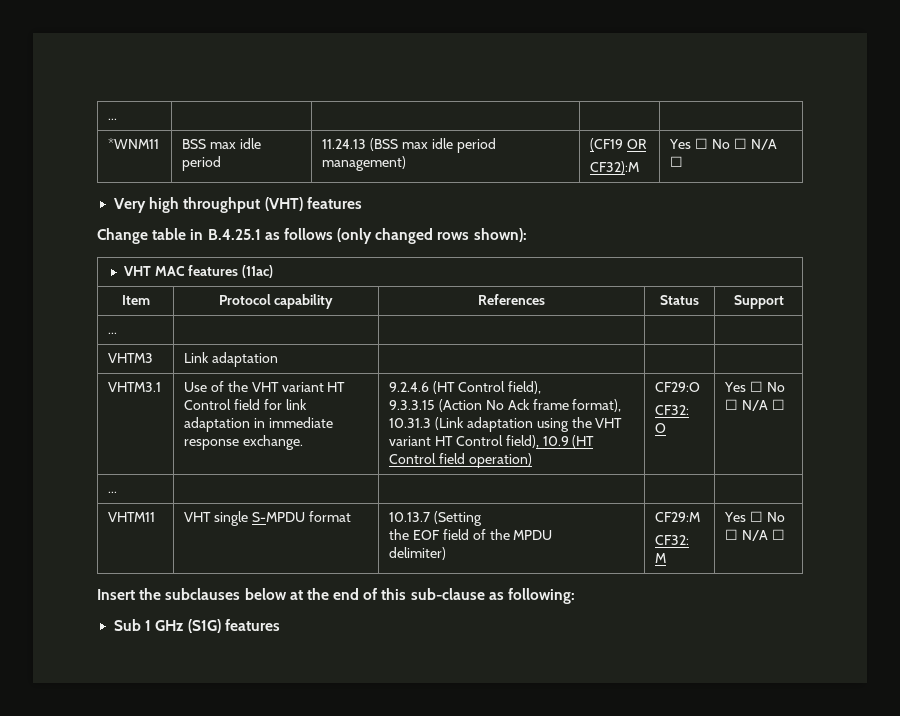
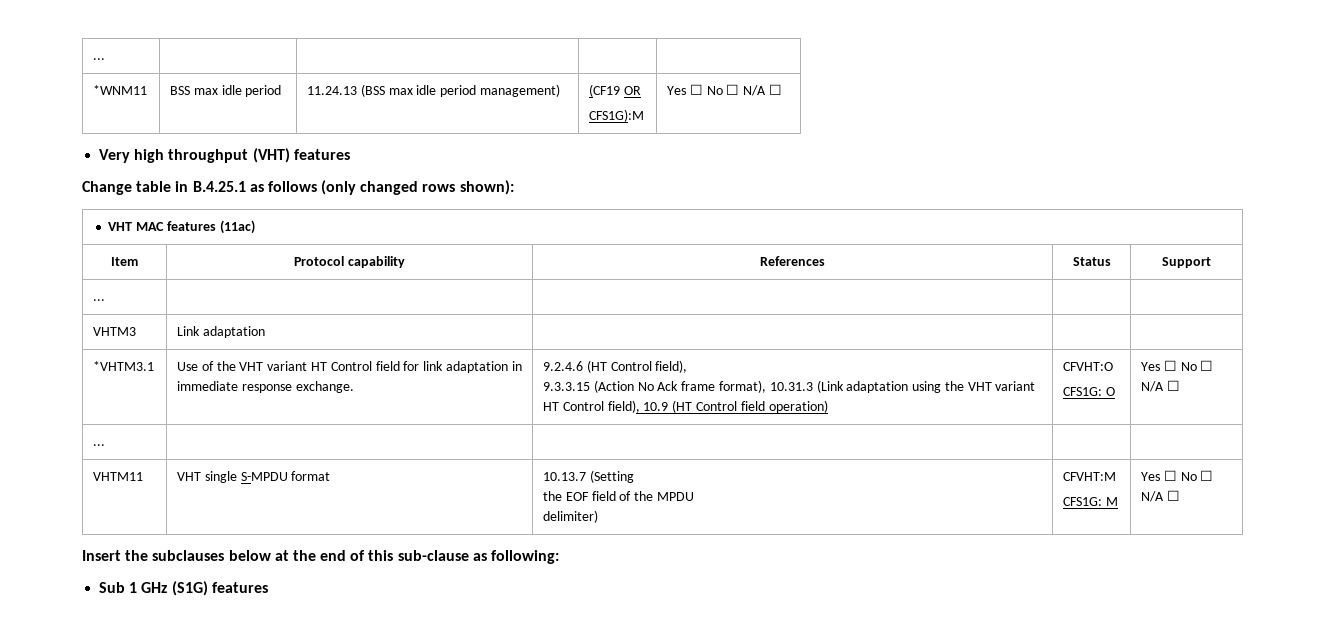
  *WNM11 | BSS max idle period | 11.24.13 (BSS max idle period management) | (CF19 OR
- CF32):M | Yes ☐ No ☐ N/A ☐
+ CFS1G):M | Yes ☐ No ☐ N/A ☐
- VHTM3.1
+ *VHTM3.1
- CF29:O
- CF32: O
+ CFVHT:O
+ CFS1G: O
  VHTM11 | VHT single S-MPDU format | 10.13.7 (Setting
  the EOF field of the MPDU
- delimiter) | CF29:M
- CF32: M | Yes ☐ No ☐ N/A ☐
+ delimiter) | CFVHT:M
+ CFS1G: M | Yes ☐ No ☐ N/A ☐

